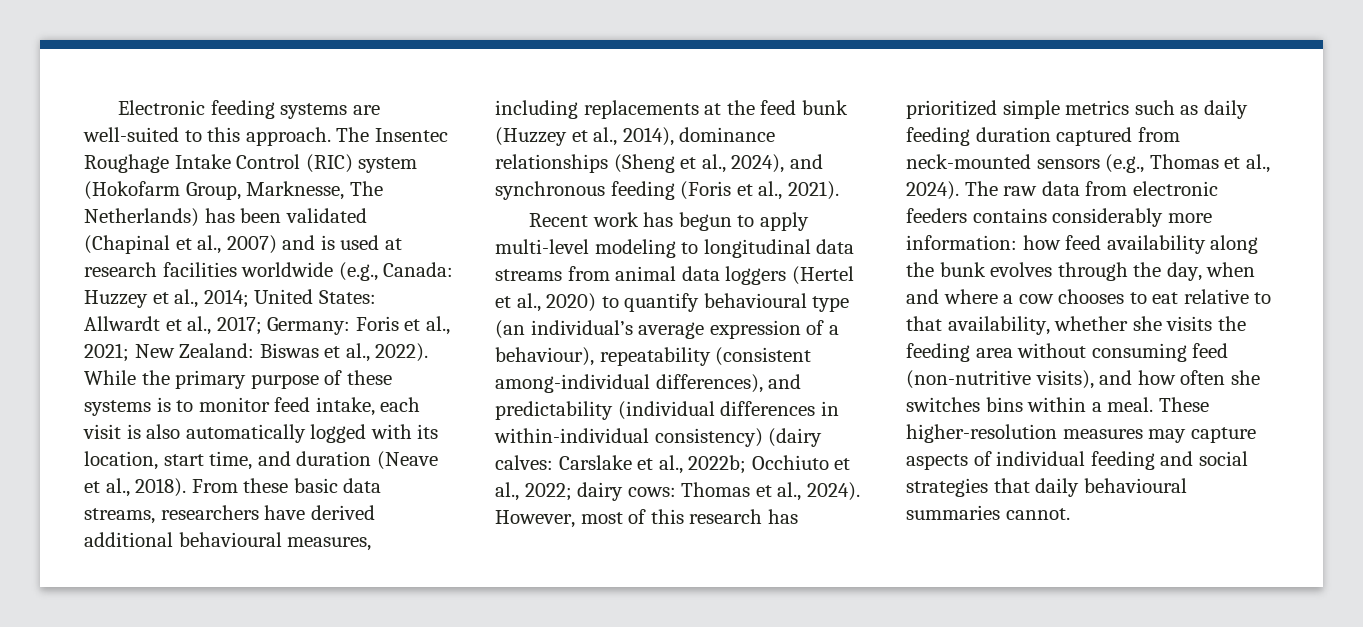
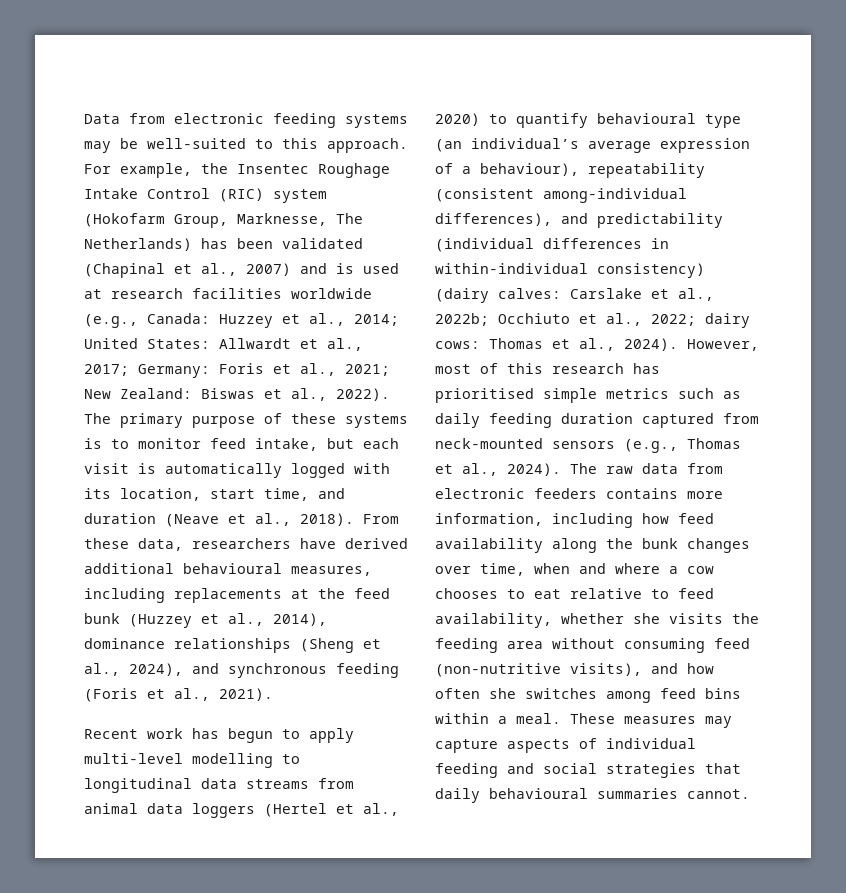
- Electronic feeding systems are well-suited to this approach.
+ Data from electronic feeding systems may be well-suited to this approach.
- The Insentec Roughage Intake Control (RIC) system (Hokofarm Group, Marknesse, The Netherlands) has been validated (Chapinal et al., 2007) and is used at research facilities worldwide (e.g., Canada: Huzzey et al., 2014; United States: Allwardt et al., 2017; Germany: Foris et al., 2021; New Zealand: Biswas et al., 2022).
+ For example, the Insentec Roughage Intake Control (RIC) system (Hokofarm Group, Marknesse, The Netherlands) has been validated (Chapinal et al., 2007) and is used at research facilities worldwide (e.g., Canada: Huzzey et al., 2014; United States: Allwardt et al., 2017; Germany: Foris et al., 2021; New Zealand: Biswas et al., 2022).
- While the primary purpose of these systems is to monitor feed intake, each visit is also automatically logged with its location, start time, and duration (Neave et al., 2018).
+ The primary purpose of these systems is to monitor feed intake, but each visit is automatically logged with its location, start time, and duration (Neave et al., 2018).
- From these basic data streams, researchers have derived additional behavioural measures, including replacements at the feed bunk (Huzzey et al., 2014), dominance relationships (Sheng et al., 2024), and synchronous feeding (Foris et al., 2021).
+ From these data, researchers have derived additional behavioural measures, including replacements at the feed bunk (Huzzey et al., 2014), dominance relationships (Sheng et al., 2024), and synchronous feeding (Foris et al., 2021).
- Recent work has begun to apply multi-level modeling to longitudinal data streams from animal data loggers (Hertel et al., 2020) to quantify behavioural type (an individual’s average expression of a behaviour), repeatability (consistent among-individual differences), and predictability (individual differences in within-individual consistency) (dairy calves: Carslake et al., 2022b; Occhiuto et al., 2022; dairy cows: Thomas et al., 2024).
+ Recent work has begun to apply multi-level modelling to longitudinal data streams from animal data loggers (Hertel et al., 2020) to quantify behavioural type (an individual’s average expression of a behaviour), repeatability (consistent among-individual differences), and predictability (individual differences in within-individual consistency) (dairy calves: Carslake et al., 2022b; Occhiuto et al., 2022; dairy cows: Thomas et al., 2024).
- However, most of this research has prioritized simple metrics such as daily feeding duration captured from neck-mounted sensors (e.g., Thomas et al., 2024).
+ However, most of this research has prioritised simple metrics such as daily feeding duration captured from neck-mounted sensors (e.g., Thomas et al., 2024).
- The raw data from electronic feeders contains considerably more information: how feed availability along the bunk evolves through the day, when and where a cow chooses to eat relative to that availability, whether she visits the feeding area without consuming feed (non-nutritive visits), and how often she switches bins within a meal.
+ The raw data from electronic feeders contains more information, including how feed availability along the bunk changes over time, when and where a cow chooses to eat relative to feed availability, whether she visits the feeding area without consuming feed (non-nutritive visits), and how often she switches among feed bins within a meal.
- These higher-resolution measures may capture aspects of individual feeding and social strategies that daily behavioural summaries cannot.
+ These measures may capture aspects of individual feeding and social strategies that daily behavioural summaries cannot.

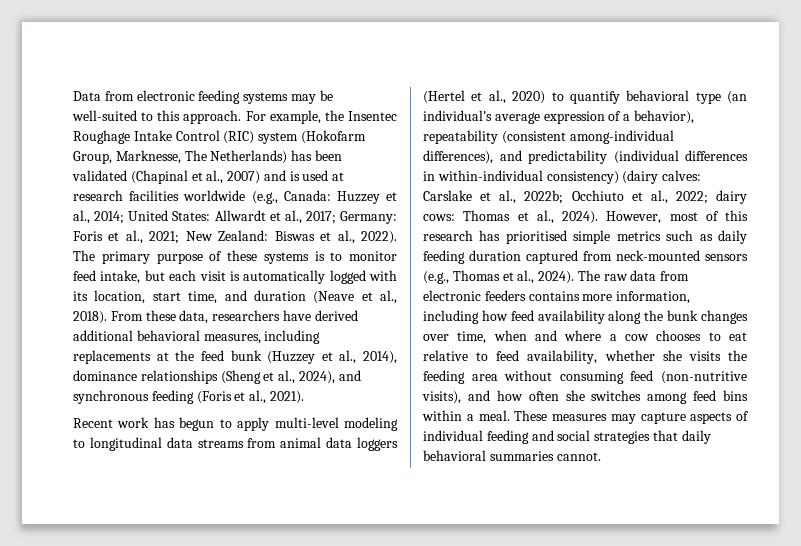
- From these data, researchers have derived additional behavioural measures, including replacements at the feed bunk (Huzzey et al., 2014), dominance relationships (Sheng et al., 2024), and synchronous feeding (Foris et al., 2021).
+ From these data, researchers have derived additional behavioral measures, including replacements at the feed bunk (Huzzey et al., 2014), dominance relationships (Sheng et al., 2024), and synchronous feeding (Foris et al., 2021).
- Recent work has begun to apply multi-level modelling to longitudinal data streams from animal data loggers (Hertel et al., 2020) to quantify behavioural type (an individual’s average expression of a behaviour), repeatability (consistent among-individual differences), and predictability (individual differences in within-individual consistency) (dairy calves: Carslake et al., 2022b; Occhiuto et al., 2022; dairy cows: Thomas et al., 2024).
+ Recent work has begun to apply multi-level modeling to longitudinal data streams from animal data loggers (Hertel et al., 2020) to quantify behavioral type (an individual’s average expression of a behavior), repeatability (consistent among-individual differences), and predictability (individual differences in within-individual consistency) (dairy calves: Carslake et al., 2022b; Occhiuto et al., 2022; dairy cows: Thomas et al., 2024).
- These measures may capture aspects of individual feeding and social strategies that daily behavioural summaries cannot.
+ These measures may capture aspects of individual feeding and social strategies that daily behavioral summaries cannot.

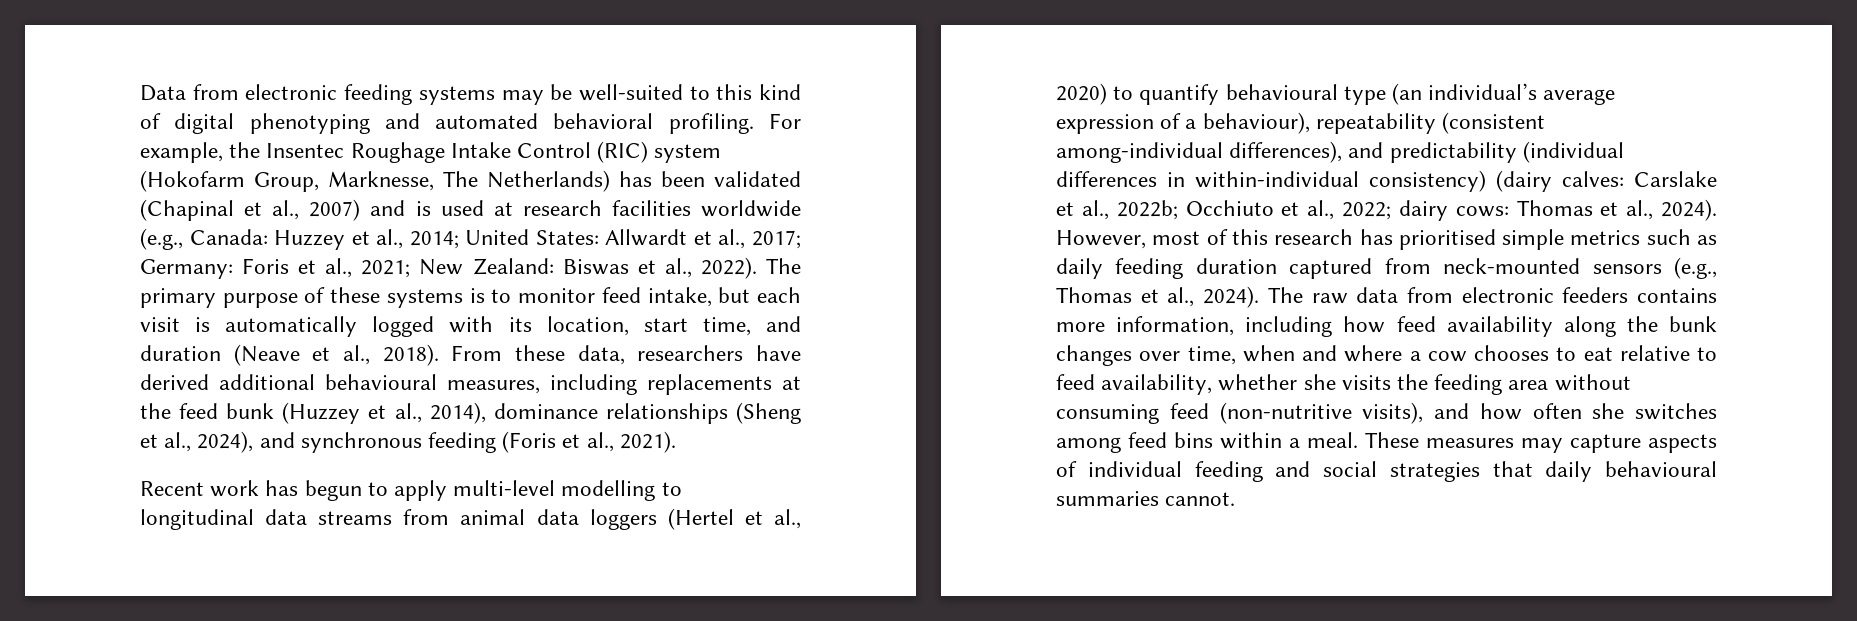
- Data from electronic feeding systems may be well-suited to this approach.
+ Data from electronic feeding systems may be well-suited to this kind of digital phenotyping and automated behavioral profiling.
- From these data, researchers have derived additional behavioral measures, including replacements at the feed bunk (Huzzey et al., 2014), dominance relationships (Sheng et al., 2024), and synchronous feeding (Foris et al., 2021).
+ From these data, researchers have derived additional behavioural measures, including replacements at the feed bunk (Huzzey et al., 2014), dominance relationships (Sheng et al., 2024), and synchronous feeding (Foris et al., 2021).
- Recent work has begun to apply multi-level modeling to longitudinal data streams from animal data loggers (Hertel et al., 2020) to quantify behavioral type (an individual’s average expression of a behavior), repeatability (consistent among-individual differences), and predictability (individual differences in within-individual consistency) (dairy calves: Carslake et al., 2022b; Occhiuto et al., 2022; dairy cows: Thomas et al., 2024).
+ Recent work has begun to apply multi-level modelling to longitudinal data streams from animal data loggers (Hertel et al., 2020) to quantify behavioural type (an individual’s average expression of a behaviour), repeatability (consistent among-individual differences), and predictability (individual differences in within-individual consistency) (dairy calves: Carslake et al., 2022b; Occhiuto et al., 2022; dairy cows: Thomas et al., 2024).
- These measures may capture aspects of individual feeding and social strategies that daily behavioral summaries cannot.
+ These measures may capture aspects of individual feeding and social strategies that daily behavioural summaries cannot.

